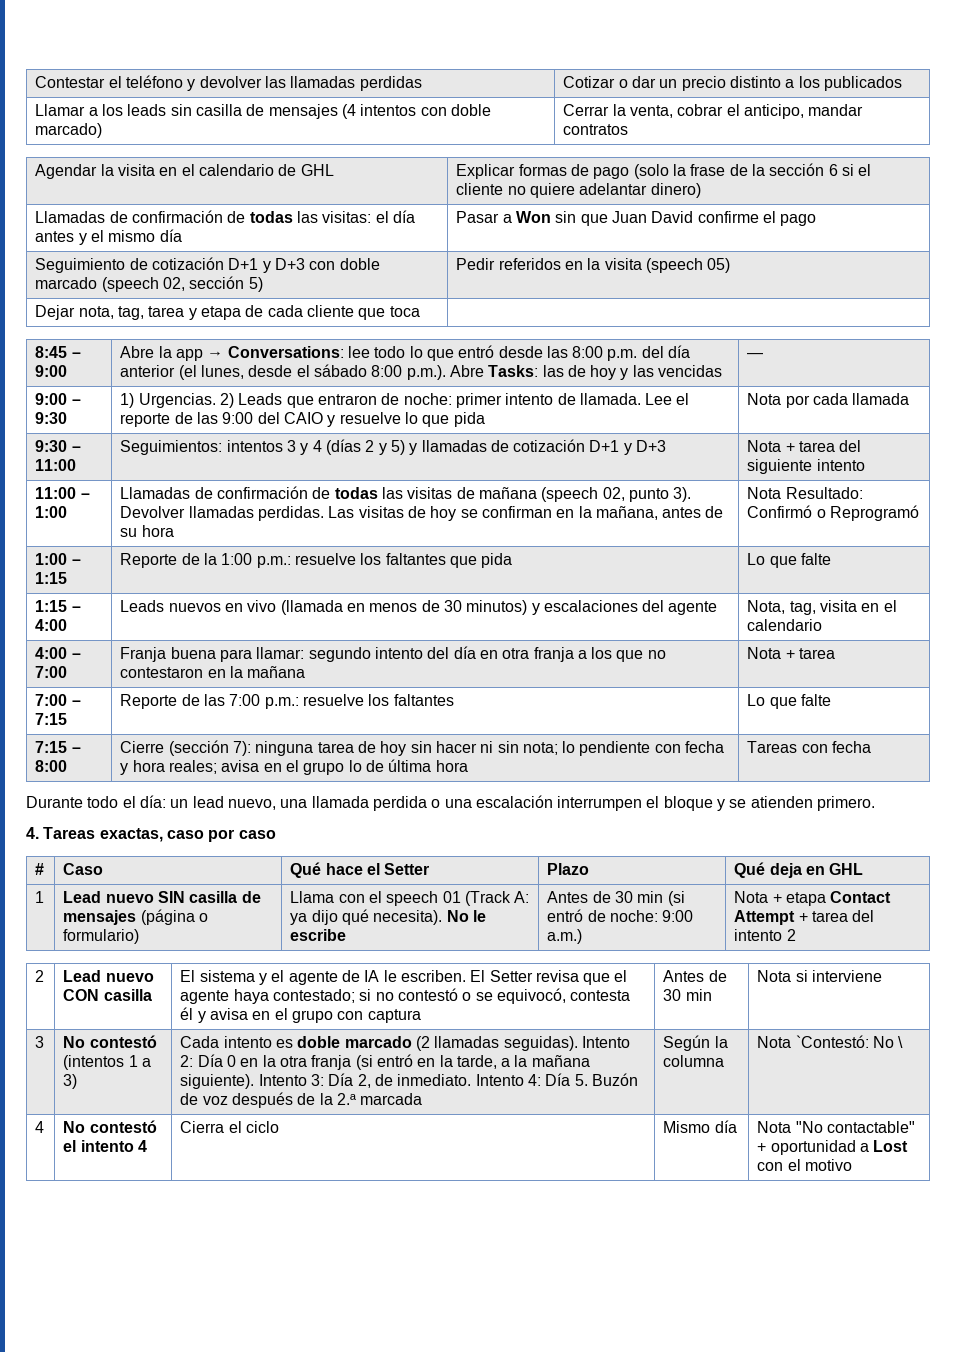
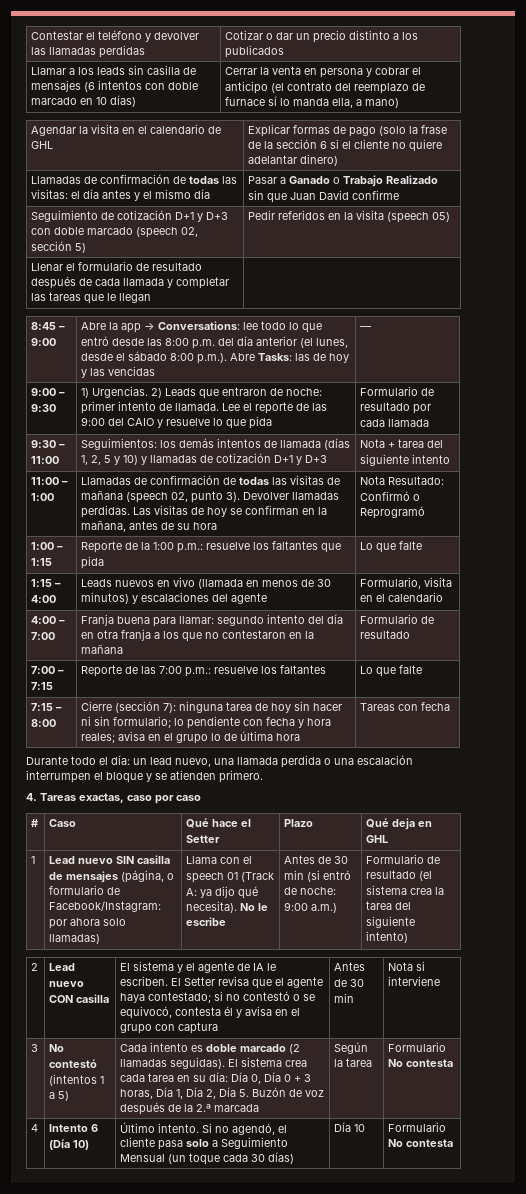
- Llamar a los leads sin casilla de mensajes (4 intentos con doble marcado) | Cerrar la venta, cobrar el anticipo, mandar contratos
+ Llamar a los leads sin casilla de mensajes (6 intentos con doble marcado en 10 días) | Cerrar la venta en persona y cobrar el anticipo (el contrato del reemplazo de furnace sí lo manda ella, a mano)
- Llamadas de confirmación de todas las visitas: el día antes y el mismo día | Pasar a Won sin que Juan David confirme el pago
+ Llamadas de confirmación de todas las visitas: el día antes y el mismo día | Pasar a Ganado o Trabajo Realizado sin que Juan David confirme
- Dejar nota, tag, tarea y etapa de cada cliente que toca |
+ Llenar el formulario de resultado después de cada llamada y completar las tareas que le llegan |
- 9:00 – 9:30 | 1) Urgencias. 2) Leads que entraron de noche: primer intento de llamada. Lee el reporte de las 9:00 del CAIO y resuelve lo que pida | Nota por cada llamada
+ 9:00 – 9:30 | 1) Urgencias. 2) Leads que entraron de noche: primer intento de llamada. Lee el reporte de las 9:00 del CAIO y resuelve lo que pida | Formulario de resultado por cada llamada
- 9:30 – 11:00 | Seguimientos: intentos 3 y 4 (días 2 y 5) y llamadas de cotización D+1 y D+3 | Nota + tarea del siguiente intento
+ 9:30 – 11:00 | Seguimientos: los demás intentos de llamada (días 1, 2, 5 y 10) y llamadas de cotización D+1 y D+3 | Nota + tarea del siguiente intento
- 1:15 – 4:00 | Leads nuevos en vivo (llamada en menos de 30 minutos) y escalaciones del agente | Nota, tag, visita en el calendario
+ 1:15 – 4:00 | Leads nuevos en vivo (llamada en menos de 30 minutos) y escalaciones del agente | Formulario, visita en el calendario
- 4:00 – 7:00 | Franja buena para llamar: segundo intento del día en otra franja a los que no contestaron en la mañana | Nota + tarea
+ 4:00 – 7:00 | Franja buena para llamar: segundo intento del día en otra franja a los que no contestaron en la mañana | Formulario de resultado
- 7:15 – 8:00 | Cierre (sección 7): ninguna tarea de hoy sin hacer ni sin nota; lo pendiente con fecha y hora reales; avisa en el grupo lo de última hora | Tareas con fecha
+ 7:15 – 8:00 | Cierre (sección 7): ninguna tarea de hoy sin hacer ni sin formulario; lo pendiente con fecha y hora reales; avisa en el grupo lo de última hora | Tareas con fecha
- Lead nuevo SIN casilla de mensajes (página o formulario)
+ Lead nuevo SIN casilla de mensajes (página, o formulario de Facebook/Instagram: por ahora solo llamadas)
- Nota + etapa Contact Attempt + tarea del intento 2
+ Formulario de resultado (el sistema crea la tarea del siguiente intento)
- No contestó (intentos 1 a 3)
+ No contestó (intentos 1 a 5)
- Intento 2: Día 0 en la otra franja (si entró en la tarde, a la mañana siguiente). Intento 3: Día 2, de inmediato. Intento 4: Día 5. Buzón de voz después de la 2.ª marcada
+ El sistema crea cada tarea en su día: Día 0, Día 0 + 3 horas, Día 1, Día 2, Día 5. Buzón de voz después de la 2.ª marcada
- Según la columna | Nota `Contestó: No \
- 4 | No contestó el intento 4 | Cierra el ciclo | Mismo día | Nota "No contactable" + oportunidad a Lost con el motivo
+ Según la tarea | Formulario No contesta
+ 4 | Intento 6 (Día 10) | Último intento. Si no agendó, el cliente pasa solo a Seguimiento Mensual (un toque cada 30 días) | Día 10 | Formulario No contesta

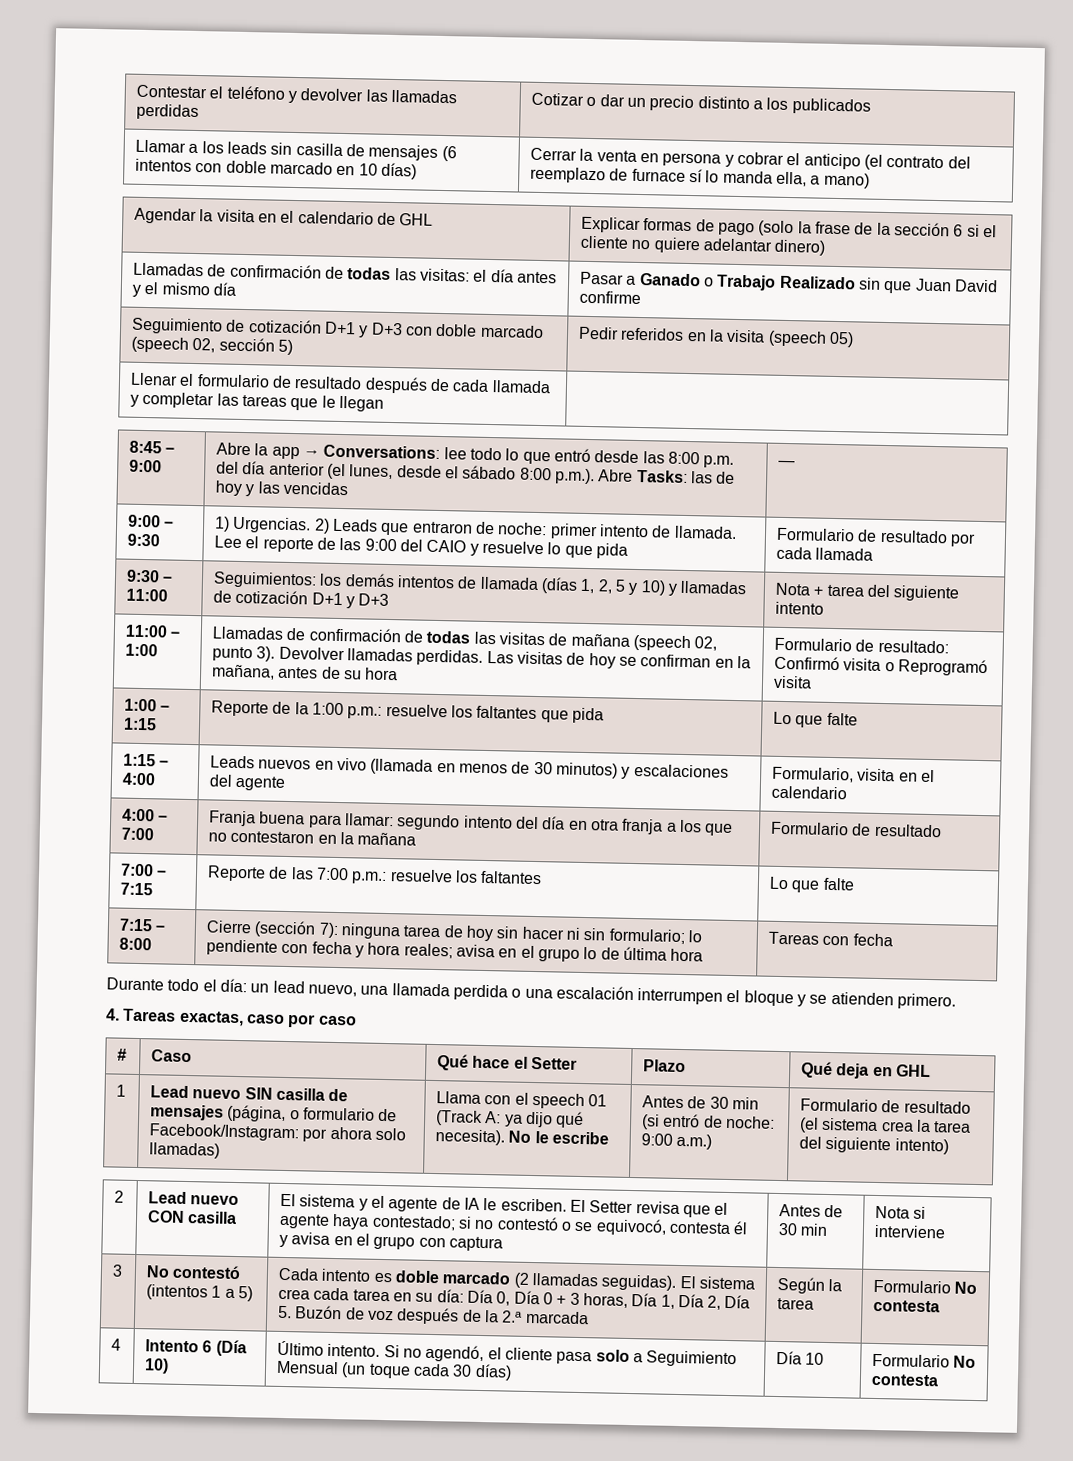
- 11:00 – 1:00 | Llamadas de confirmación de todas las visitas de mañana (speech 02, punto 3). Devolver llamadas perdidas. Las visitas de hoy se confirman en la mañana, antes de su hora | Nota Resultado: Confirmó o Reprogramó
+ 11:00 – 1:00 | Llamadas de confirmación de todas las visitas de mañana (speech 02, punto 3). Devolver llamadas perdidas. Las visitas de hoy se confirman en la mañana, antes de su hora | Formulario de resultado: Confirmó visita o Reprogramó visita

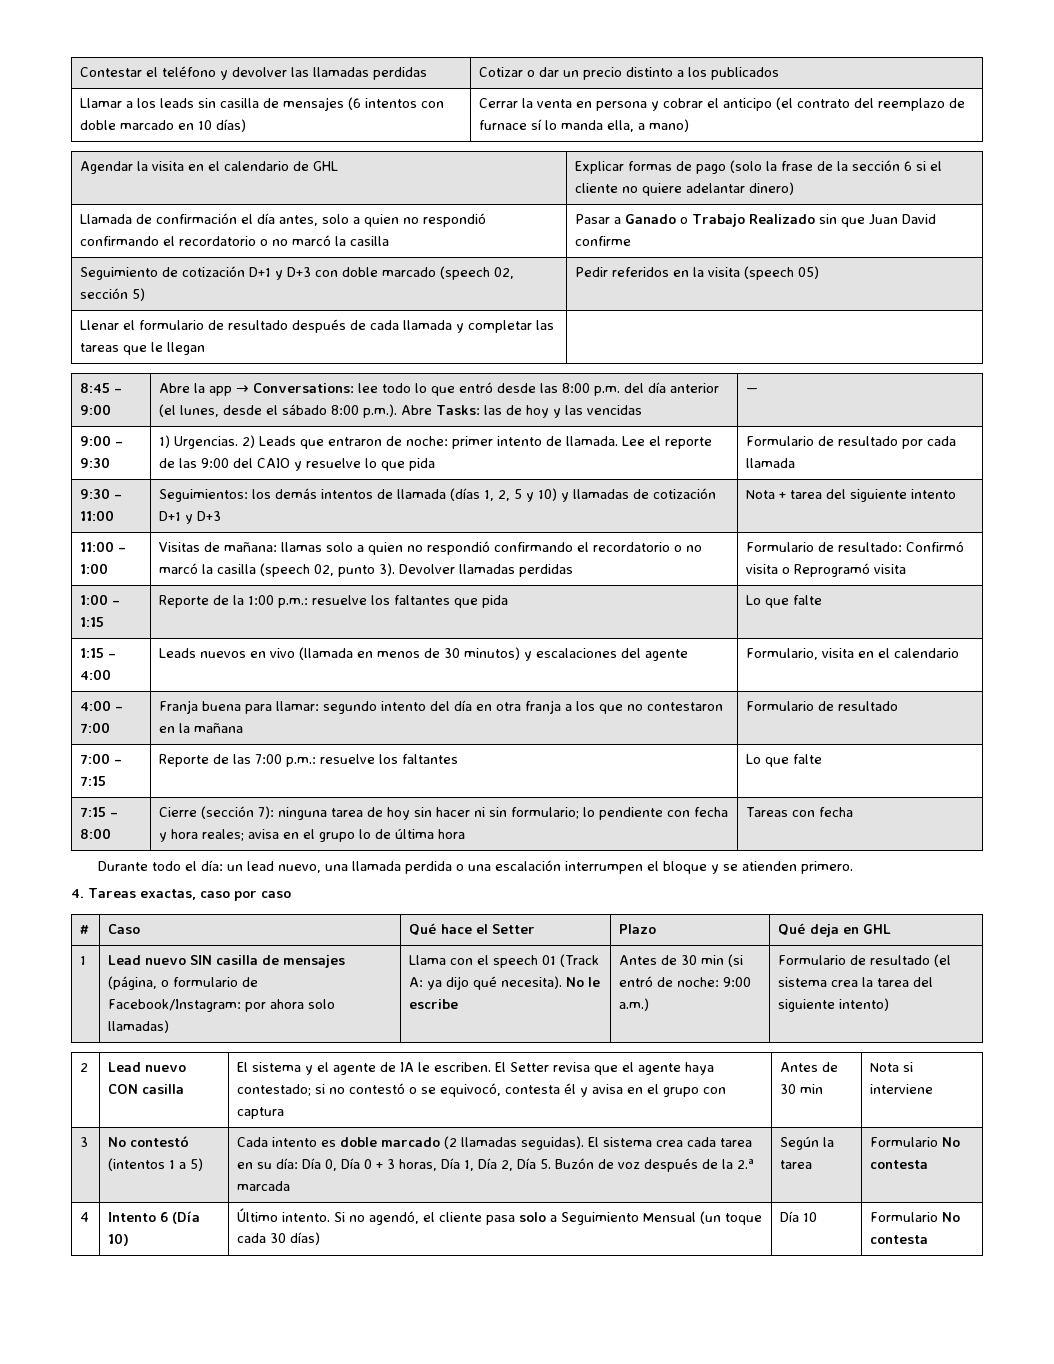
- Llamadas de confirmación de todas las visitas: el día antes y el mismo día | Pasar a Ganado o Trabajo Realizado sin que Juan David confirme
+ Llamada de confirmación el día antes, solo a quien no respondió confirmando el recordatorio o no marcó la casilla | Pasar a Ganado o Trabajo Realizado sin que Juan David confirme
- 11:00 – 1:00 | Llamadas de confirmación de todas las visitas de mañana (speech 02, punto 3). Devolver llamadas perdidas. Las visitas de hoy se confirman en la mañana, antes de su hora | Formulario de resultado: Confirmó visita o Reprogramó visita
+ 11:00 – 1:00 | Visitas de mañana: llamas solo a quien no respondió confirmando el recordatorio o no marcó la casilla (speech 02, punto 3). Devolver llamadas perdidas | Formulario de resultado: Confirmó visita o Reprogramó visita

